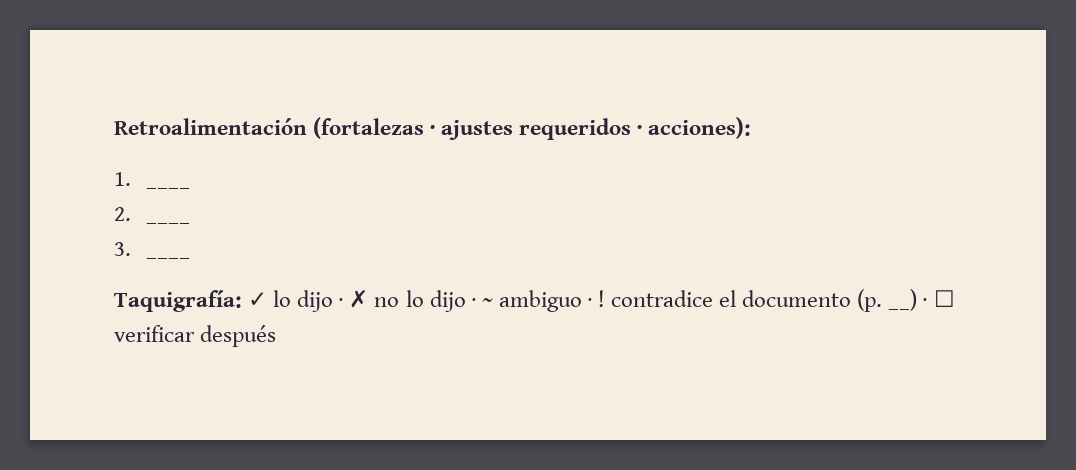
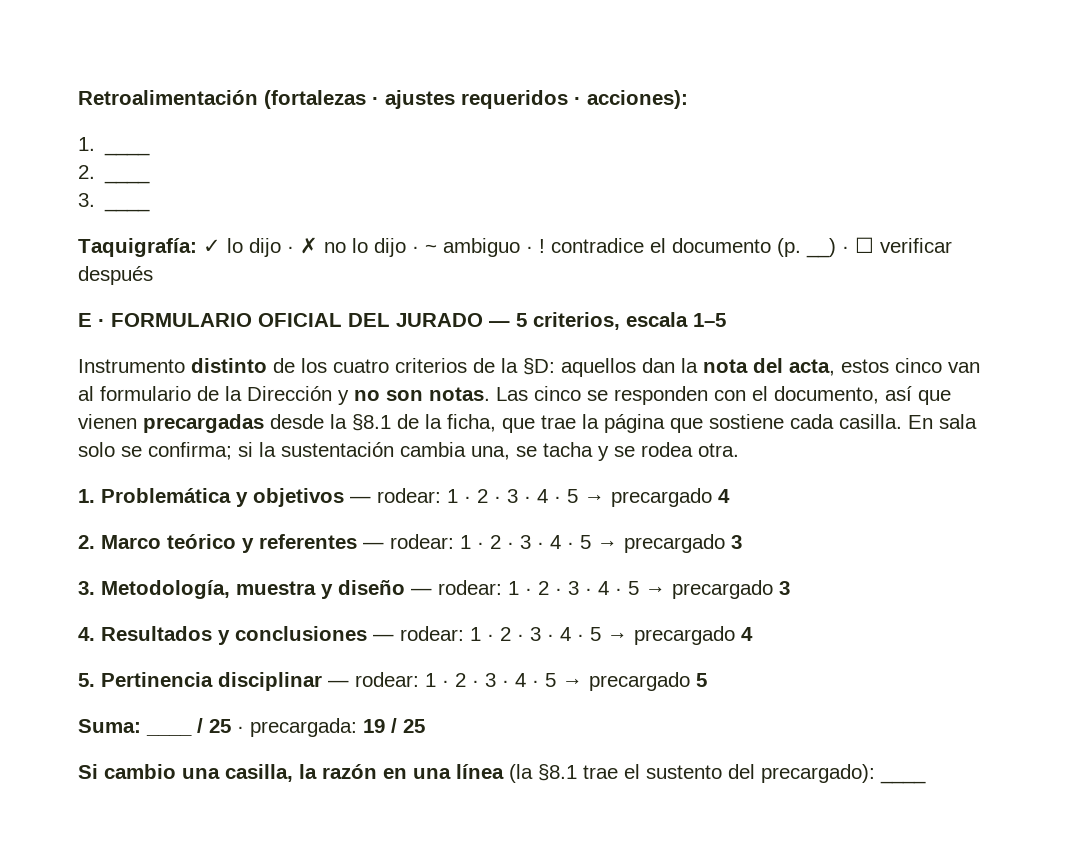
+ E · FORMULARIO OFICIAL DEL JURADO — 5 criterios, escala 1–5
+ Instrumento distinto de los cuatro criterios de la §D: aquellos dan la nota del acta, estos cinco van al formulario de la Dirección y no son notas. Las cinco se responden con el documento, así que vienen precargadas desde la §8.1 de la ficha, que trae la página que sostiene cada casilla. En sala solo se confirma; si la sustentación cambia una, se tacha y se rodea otra.
+ 1. Problemática y objetivos — rodear: 1 · 2 · 3 · 4 · 5 → precargado 4
+ 2. Marco teórico y referentes — rodear: 1 · 2 · 3 · 4 · 5 → precargado 3
+ 3. Metodología, muestra y diseño — rodear: 1 · 2 · 3 · 4 · 5 → precargado 3
+ 4. Resultados y conclusiones — rodear: 1 · 2 · 3 · 4 · 5 → precargado 4
+ 5. Pertinencia disciplinar — rodear: 1 · 2 · 3 · 4 · 5 → precargado 5
+ Suma: ____ / 25 · precargada: 19 / 25
+ Si cambio una casilla, la razón en una línea (la §8.1 trae el sustento del precargado): ____

